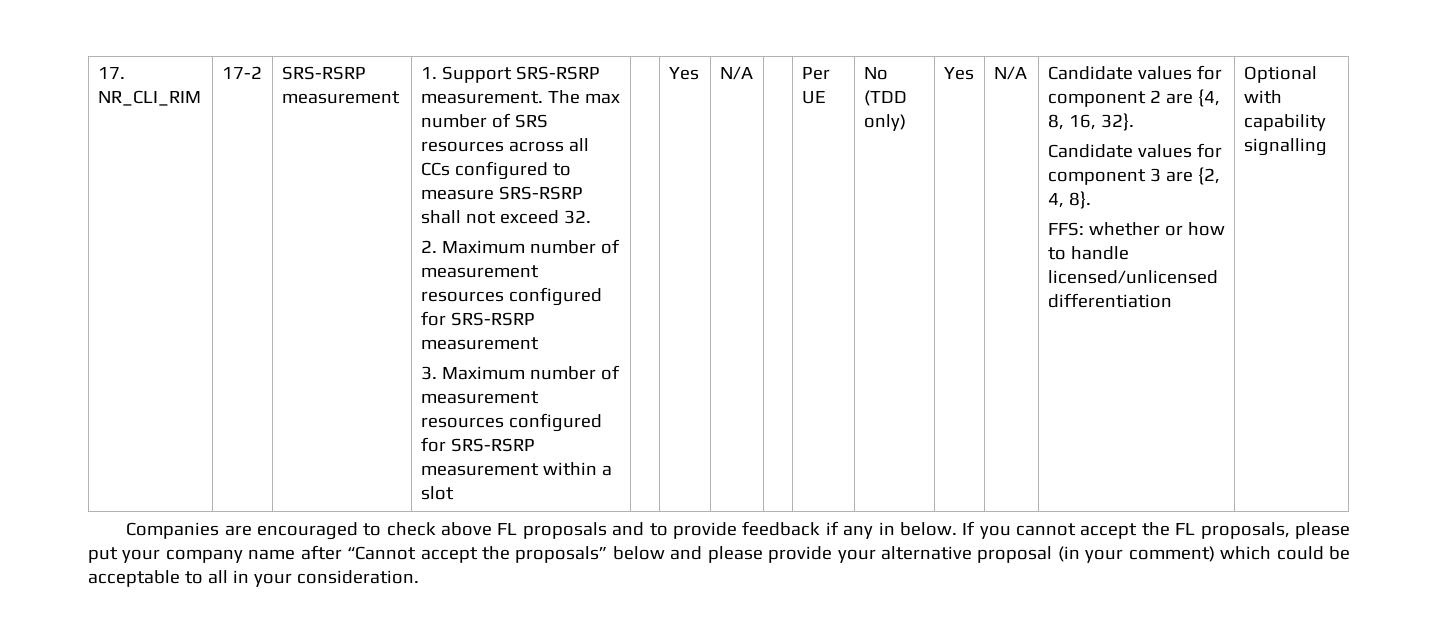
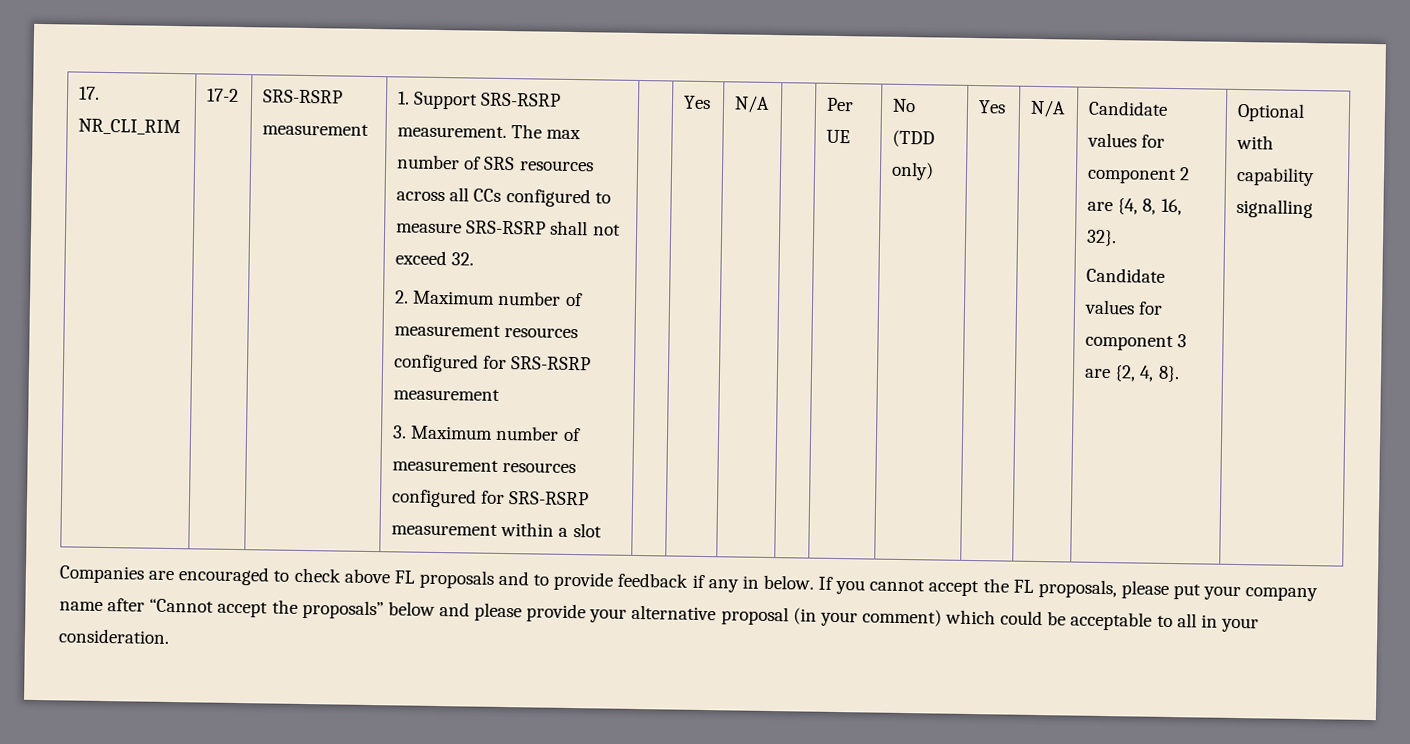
- FFS: whether or how to handle licensed/unlicensed differentiation

